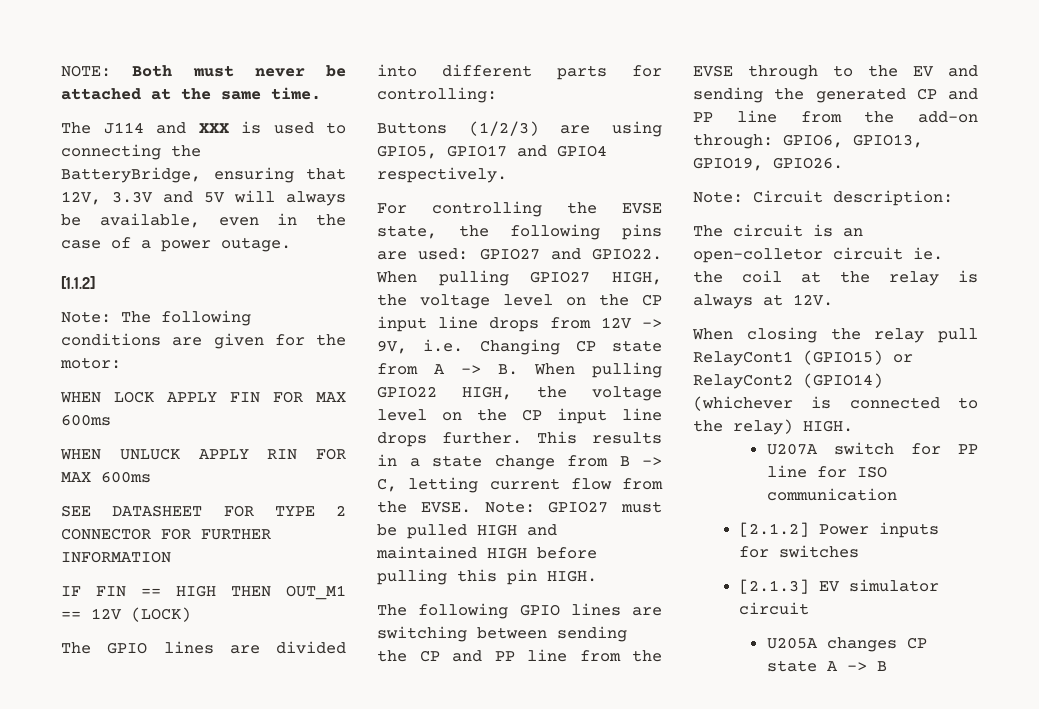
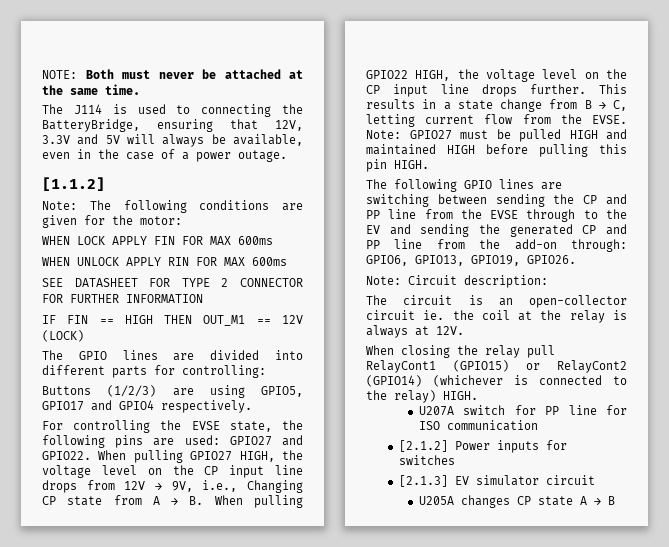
- The J114 and XXX is used to connecting the BatteryBridge, ensuring that 12V, 3.3V and 5V will always be available, even in the case of a power outage.
+ The J114 is used to connecting the BatteryBridge, ensuring that 12V, 3.3V and 5V will always be available, even in the case of a power outage.
- WHEN UNLUCK APPLY RIN FOR MAX 600ms
+ WHEN UNLOCK APPLY RIN FOR MAX 600ms
- When pulling GPIO27 HIGH, the voltage level on the CP input line drops from 12V -> 9V, i.e. Changing CP state from A -> B. When pulling GPIO22 HIGH, the voltage level on the CP input line drops further.
+ When pulling GPIO27 HIGH, the voltage level on the CP input line drops from 12V → 9V, i.e., Changing CP state from A → B. When pulling GPIO22 HIGH, the voltage level on the CP input line drops further.
- This results in a state change from B -> C, letting current flow from the EVSE.
+ This results in a state change from B → C, letting current flow from the EVSE.
- The circuit is an open-colletor circuit ie. the coil at the relay is always at 12V.
+ The circuit is an open-collector circuit ie. the coil at the relay is always at 12V.
- U205A changes CP state A -> B
+ U205A changes CP state A → B

